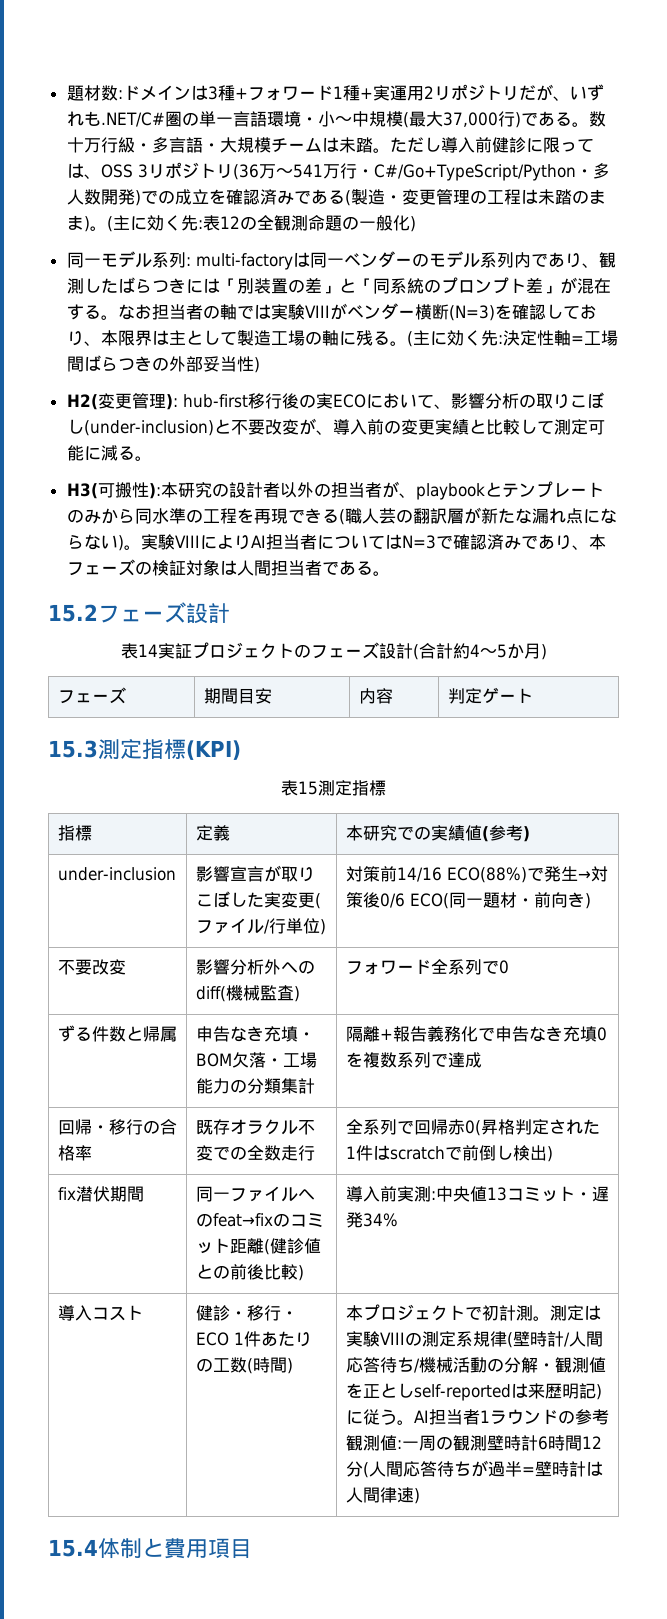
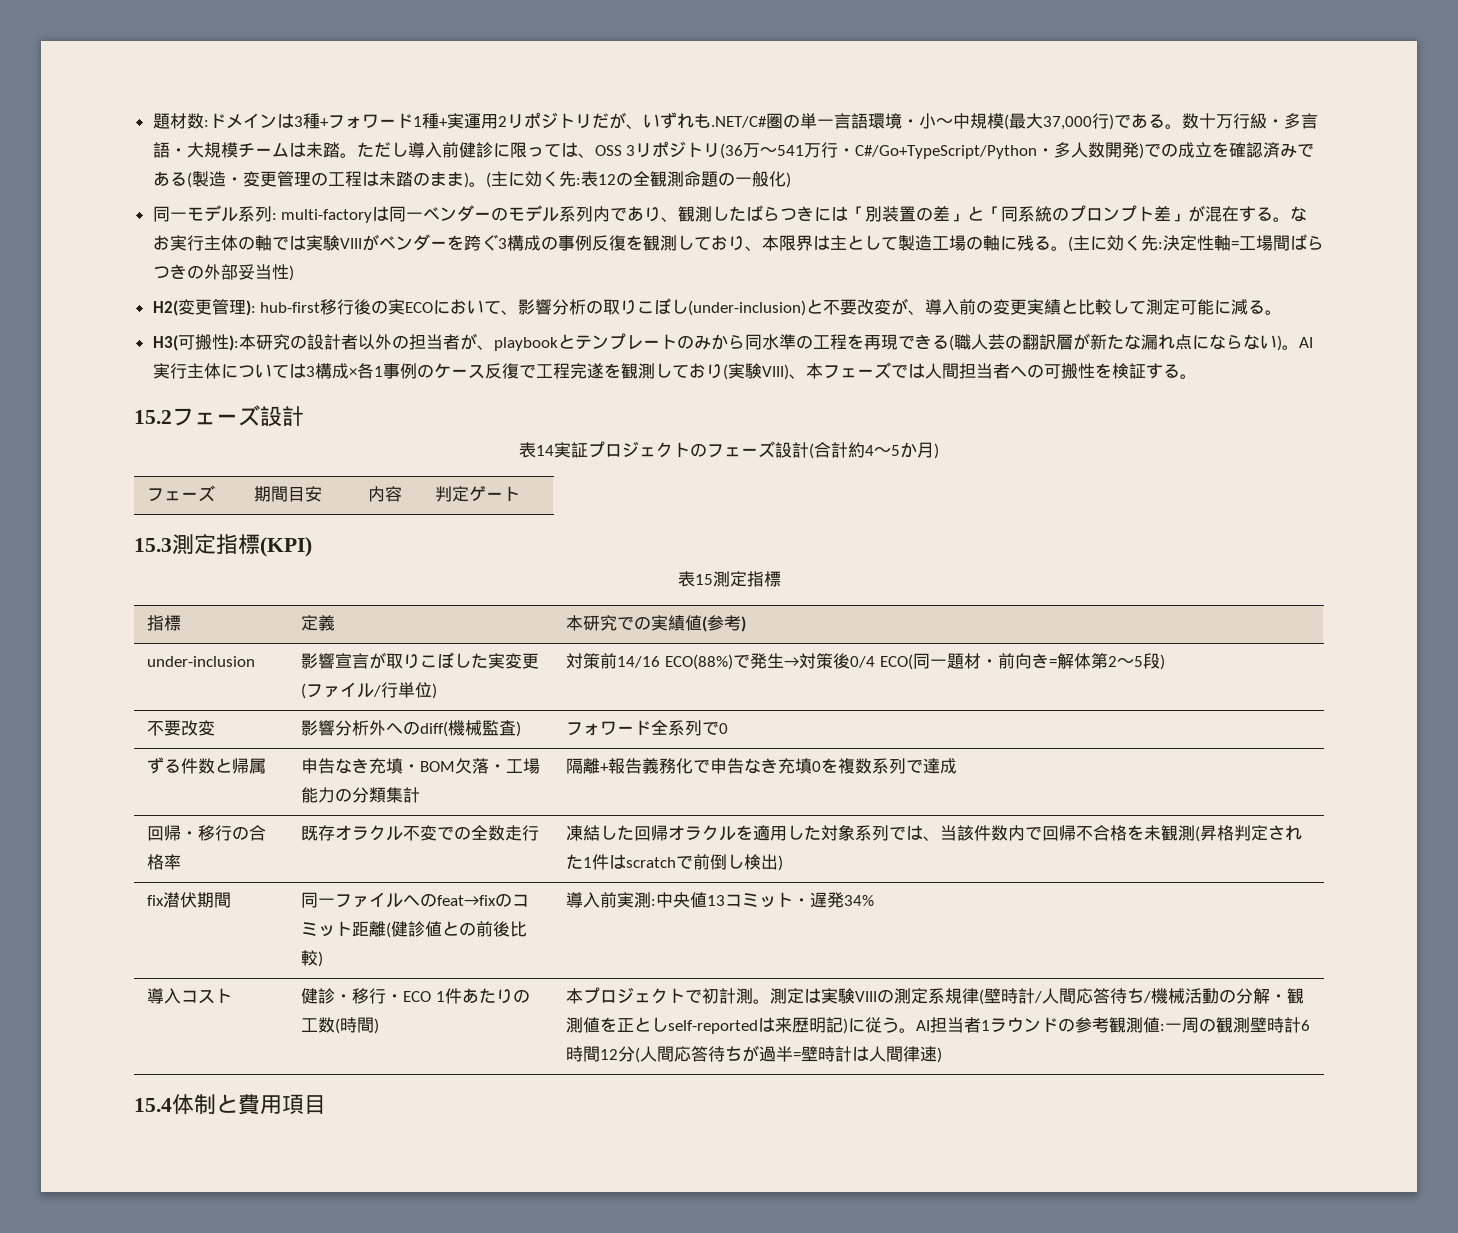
- なお担当者の軸では実験VIIIがベンダー横断(N=3)を確認しており、本限界は主として製造工場の軸に残る。
+ なお実行主体の軸では実験VIIIがベンダーを跨ぐ3構成の事例反復を観測しており、本限界は主として製造工場の軸に残る。
- 実験VIIIによりAI担当者についてはN=3で確認済みであり、本フェーズの検証対象は人間担当者である。
+ AI実行主体については3構成×各1事例のケース反復で工程完遂を観測しており(実験VIII)、本フェーズでは人間担当者への可搬性を検証する。
- under-inclusion | 影響宣言が取りこぼした実変更(ファイル/行単位) | 対策前14/16 ECO(88%)で発生→対策後0/6 ECO(同一題材・前向き)
+ under-inclusion | 影響宣言が取りこぼした実変更(ファイル/行単位) | 対策前14/16 ECO(88%)で発生→対策後0/4 ECO(同一題材・前向き=解体第2〜5段)
- 全系列で回帰赤0(昇格判定された1件はscratchで前倒し検出)
+ 凍結した回帰オラクルを適用した対象系列では、当該件数内で回帰不合格を未観測(昇格判定された1件はscratchで前倒し検出)

